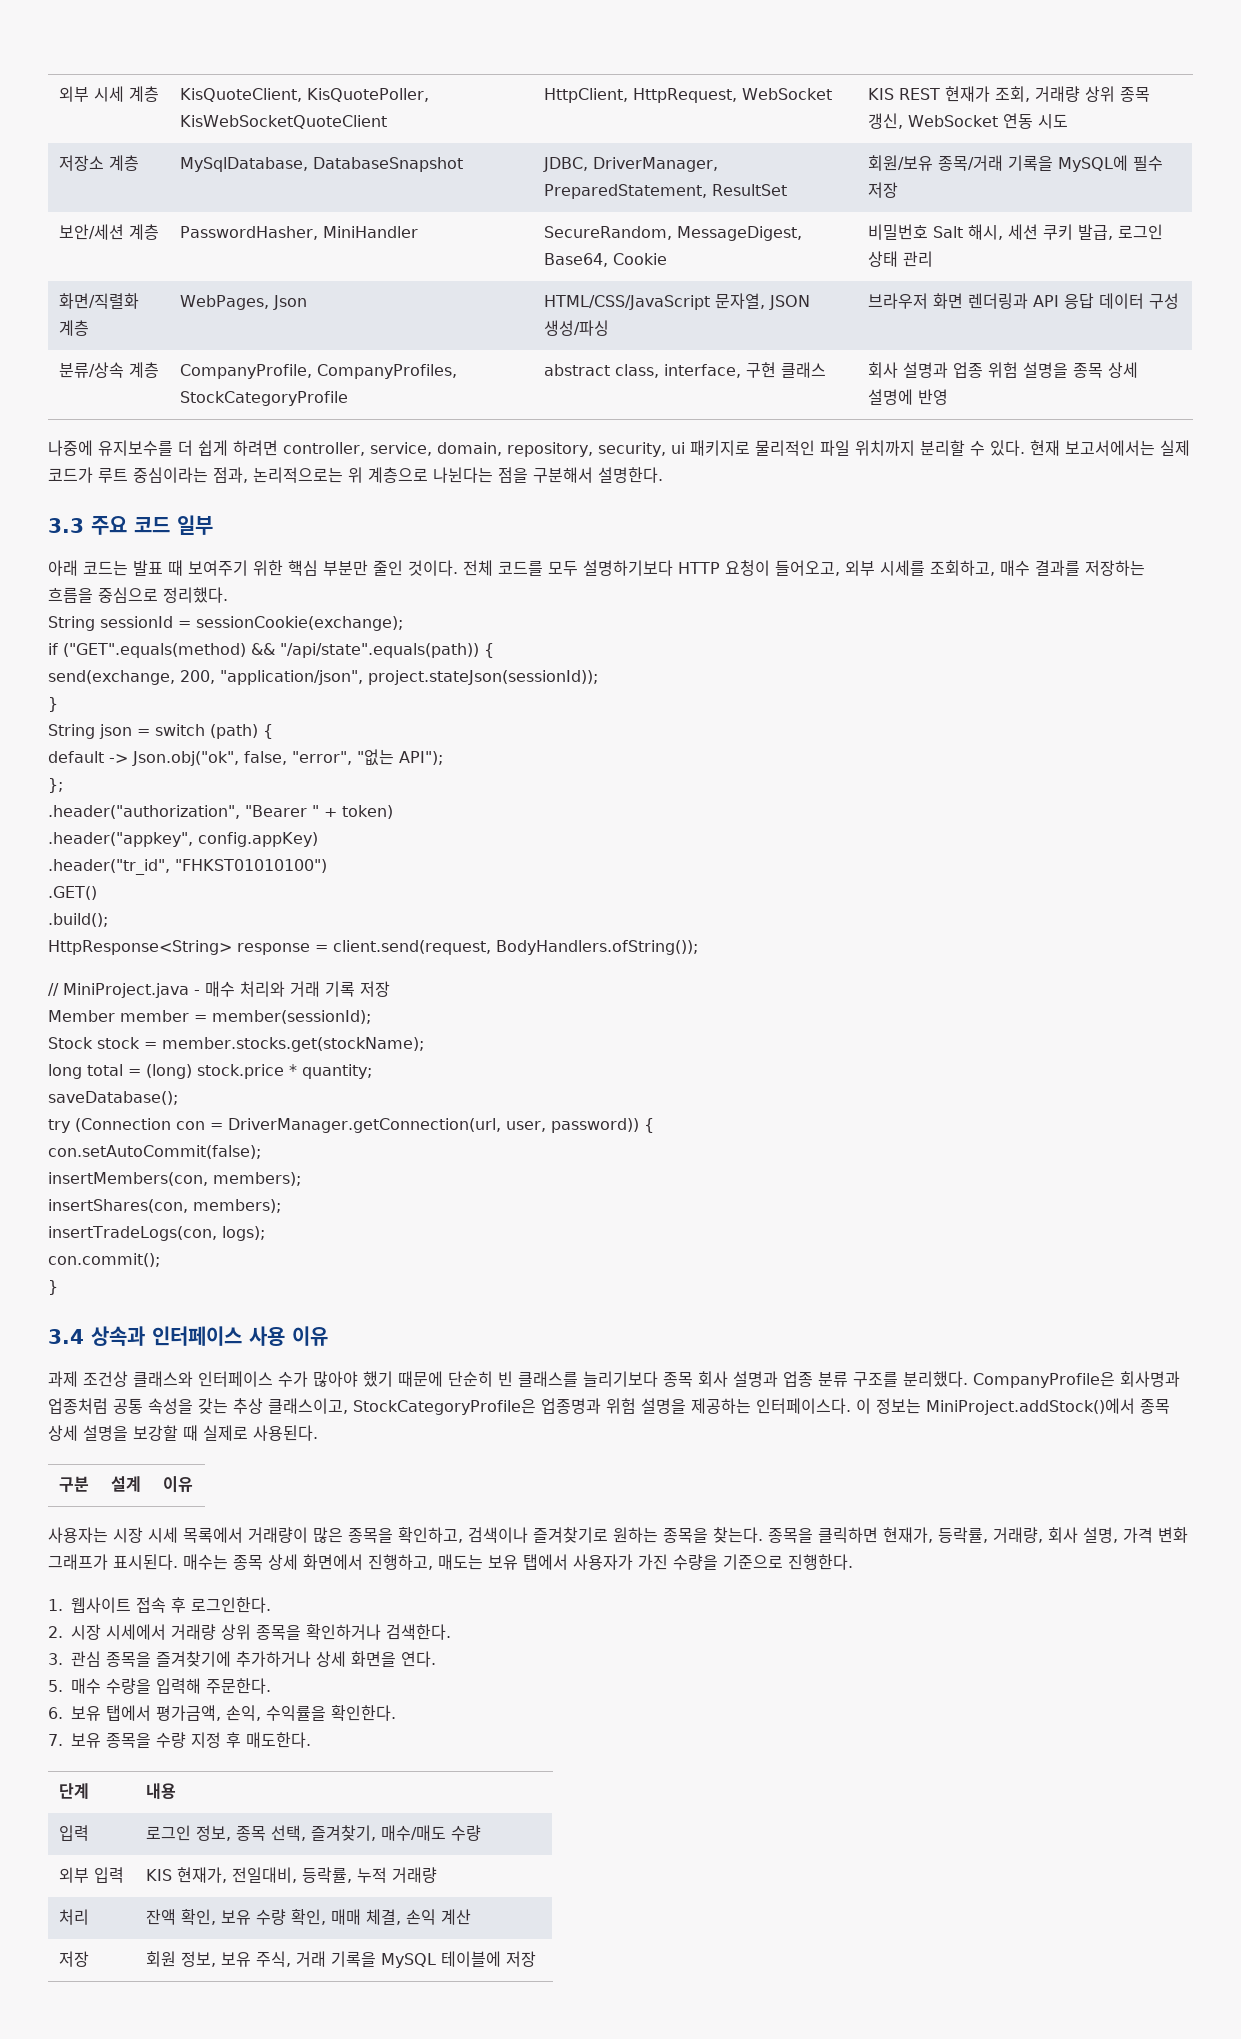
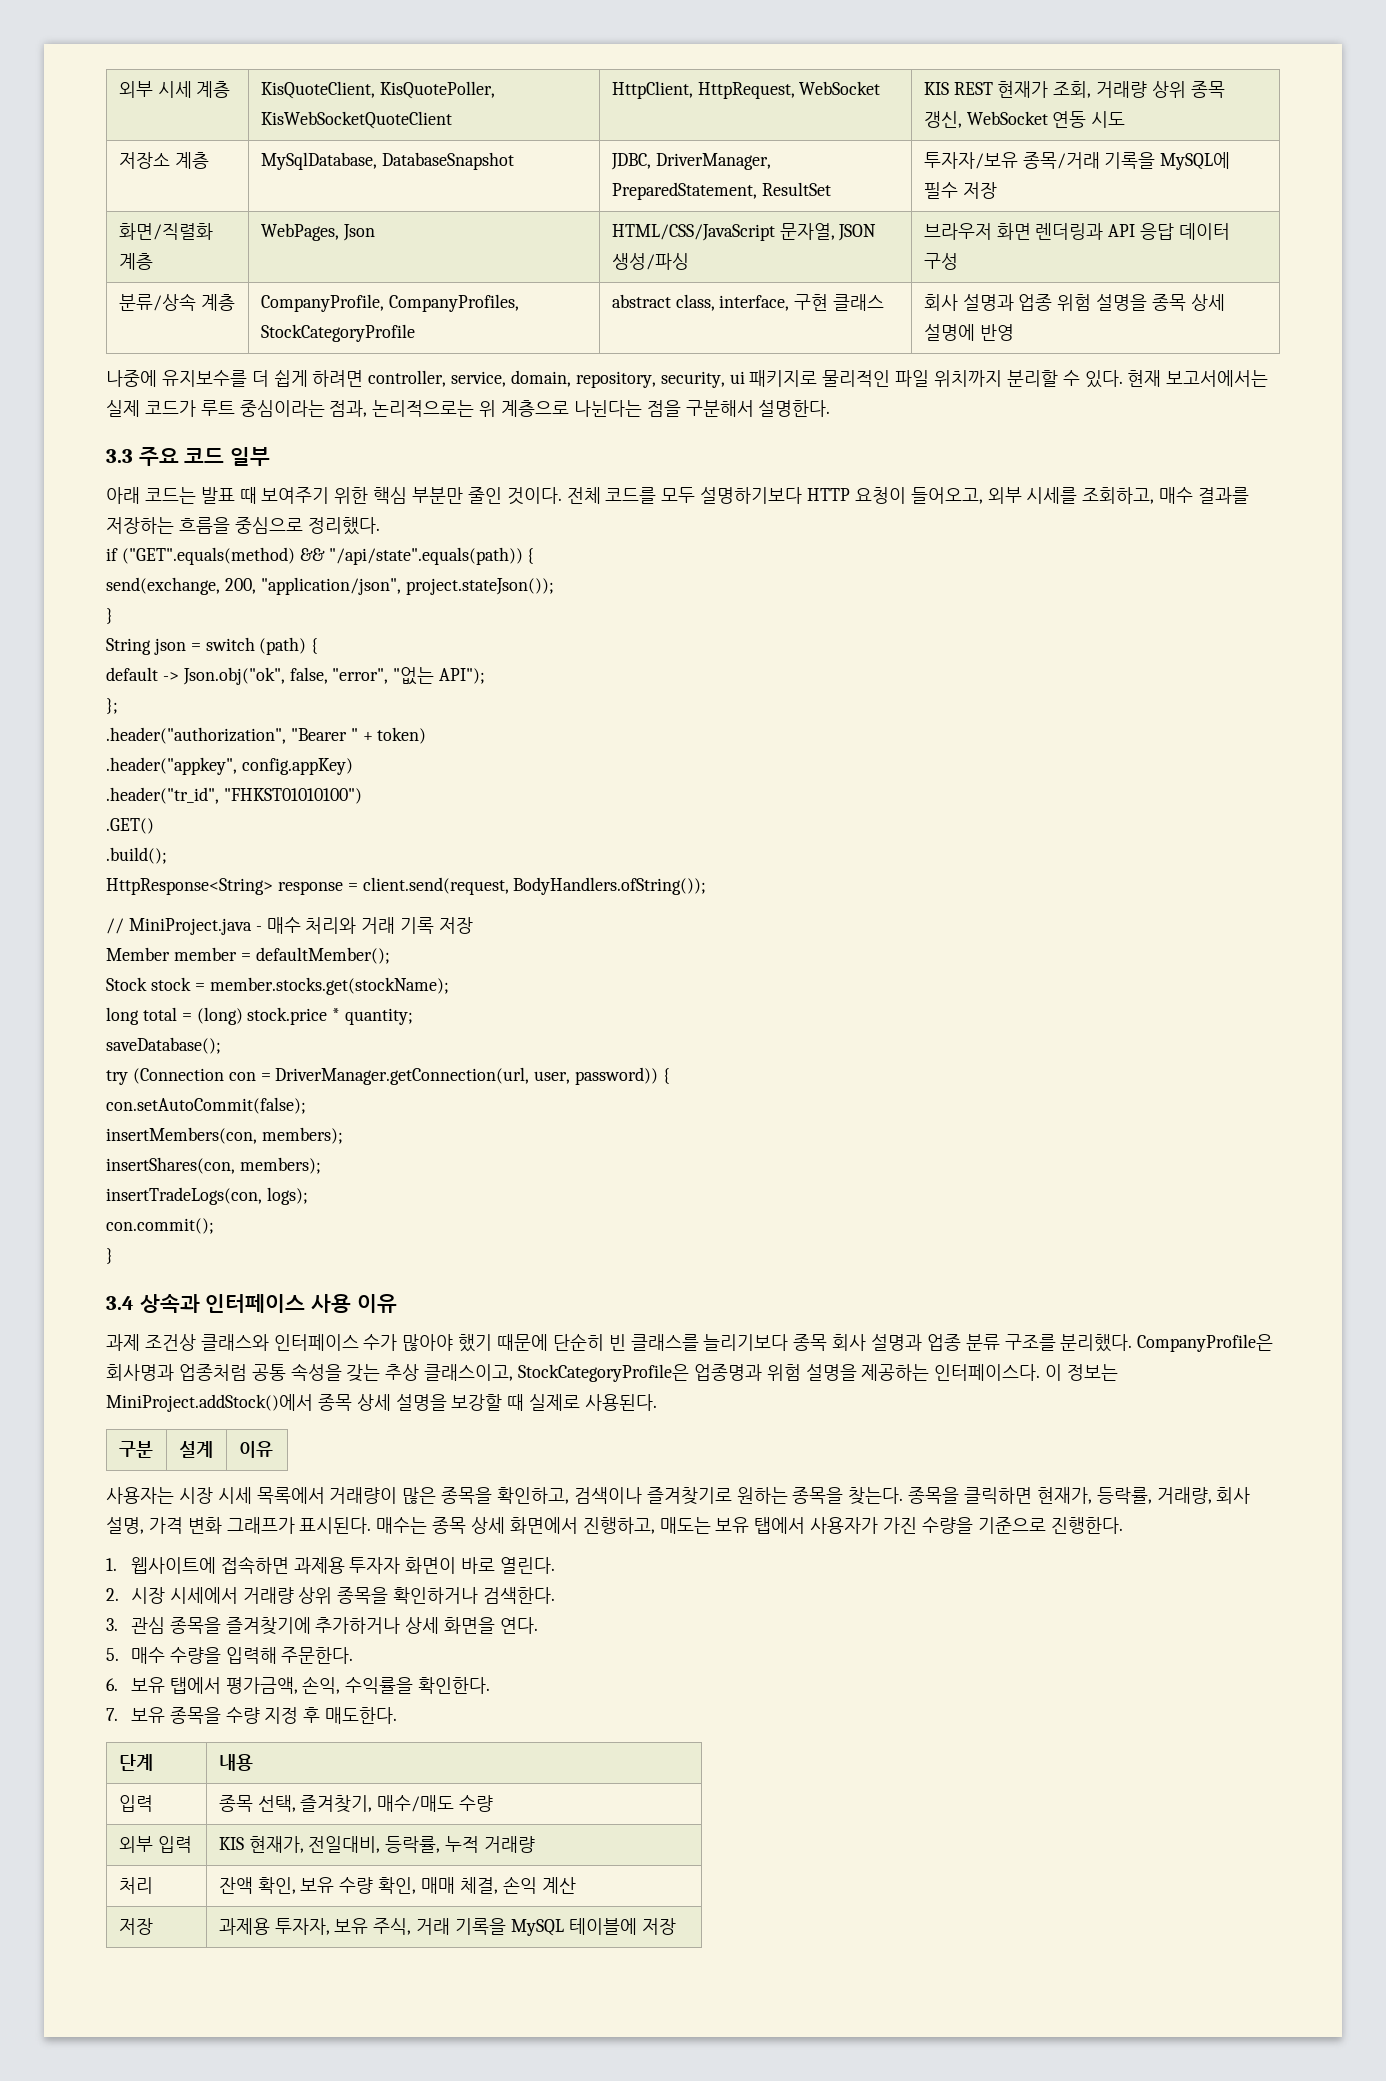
- 저장소 계층 | MySqlDatabase, DatabaseSnapshot | JDBC, DriverManager, PreparedStatement, ResultSet | 회원/보유 종목/거래 기록을 MySQL에 필수 저장
+ 저장소 계층 | MySqlDatabase, DatabaseSnapshot | JDBC, DriverManager, PreparedStatement, ResultSet | 투자자/보유 종목/거래 기록을 MySQL에 필수 저장
- 보안/세션 계층 | PasswordHasher, MiniHandler | SecureRandom, MessageDigest, Base64, Cookie | 비밀번호 Salt 해시, 세션 쿠키 발급, 로그인 상태 관리
- String sessionId = sessionCookie(exchange);
- send(exchange, 200, "application/json", project.stateJson(sessionId));
+ send(exchange, 200, "application/json", project.stateJson());
- Member member = member(sessionId);
+ Member member = defaultMember();
- 1. 웹사이트 접속 후 로그인한다.
+ 1. 웹사이트에 접속하면 과제용 투자자 화면이 바로 열린다.
- 입력 | 로그인 정보, 종목 선택, 즐겨찾기, 매수/매도 수량
+ 입력 | 종목 선택, 즐겨찾기, 매수/매도 수량
- 저장 | 회원 정보, 보유 주식, 거래 기록을 MySQL 테이블에 저장
+ 저장 | 과제용 투자자, 보유 주식, 거래 기록을 MySQL 테이블에 저장

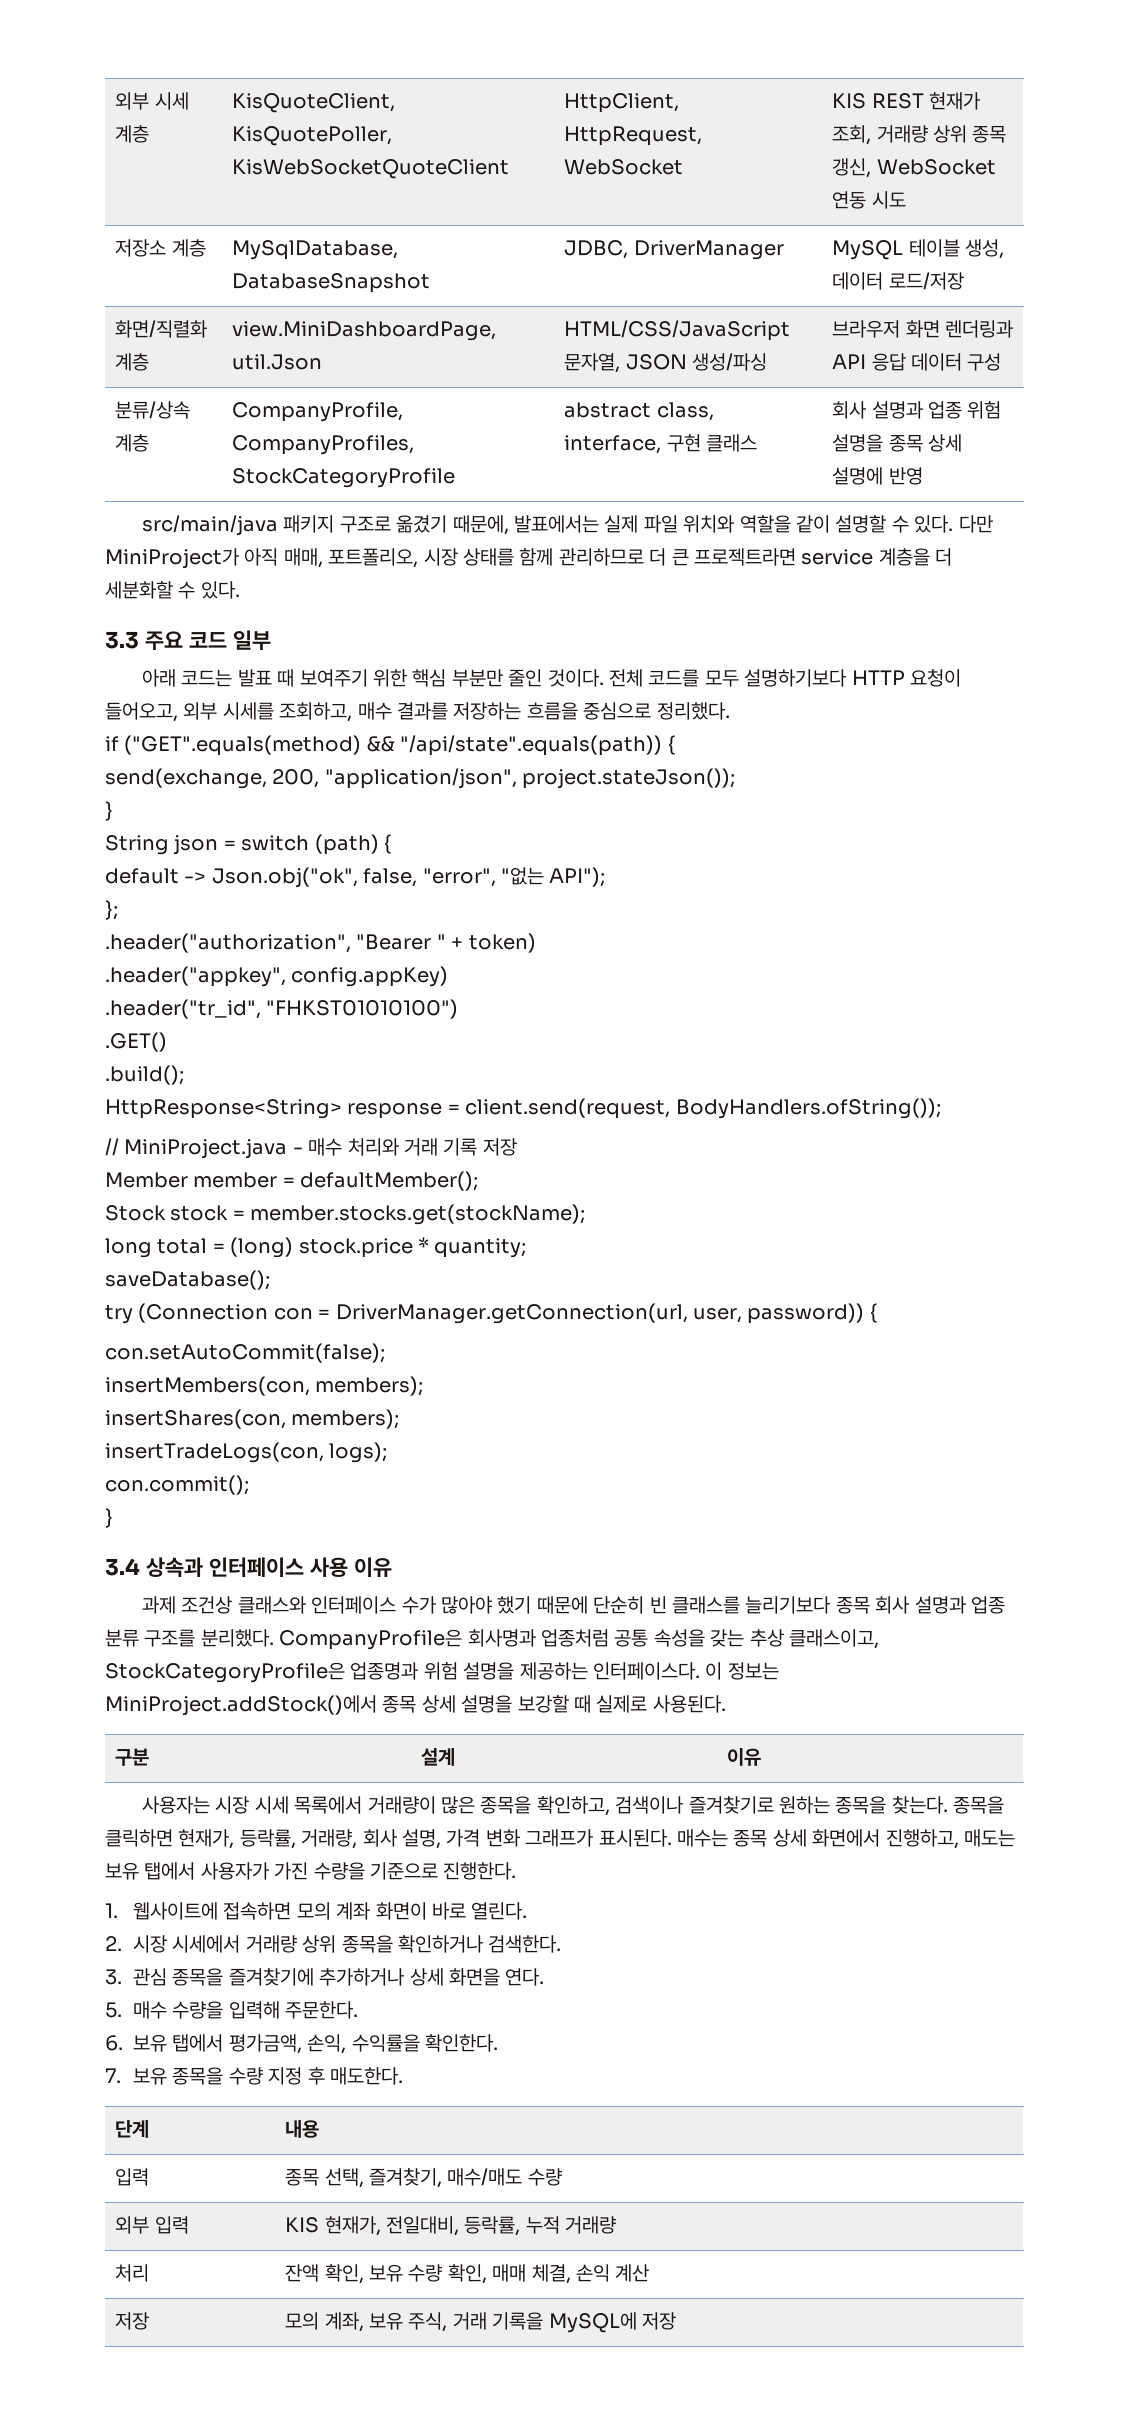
- 저장소 계층 | MySqlDatabase, DatabaseSnapshot | JDBC, DriverManager, PreparedStatement, ResultSet | 투자자/보유 종목/거래 기록을 MySQL에 필수 저장
+ 저장소 계층 | MySqlDatabase, DatabaseSnapshot | JDBC, DriverManager | MySQL 테이블 생성, 데이터 로드/저장
- 화면/직렬화 계층 | WebPages, Json | HTML/CSS/JavaScript 문자열, JSON 생성/파싱 | 브라우저 화면 렌더링과 API 응답 데이터 구성
+ 화면/직렬화 계층 | view.MiniDashboardPage, util.Json | HTML/CSS/JavaScript 문자열, JSON 생성/파싱 | 브라우저 화면 렌더링과 API 응답 데이터 구성
- 나중에 유지보수를 더 쉽게 하려면 controller, service, domain, repository, security, ui 패키지로 물리적인 파일 위치까지 분리할 수 있다. 현재 보고서에서는 실제 코드가 루트 중심이라는 점과, 논리적으로는 위 계층으로 나뉜다는 점을 구분해서 설명한다.
+ src/main/java 패키지 구조로 옮겼기 때문에, 발표에서는 실제 파일 위치와 역할을 같이 설명할 수 있다. 다만 MiniProject가 아직 매매, 포트폴리오, 시장 상태를 함께 관리하므로 더 큰 프로젝트라면 service 계층을 더 세분화할 수 있다.
- 1. 웹사이트에 접속하면 과제용 투자자 화면이 바로 열린다.
+ 1. 웹사이트에 접속하면 모의 계좌 화면이 바로 열린다.
- 저장 | 과제용 투자자, 보유 주식, 거래 기록을 MySQL 테이블에 저장
+ 저장 | 모의 계좌, 보유 주식, 거래 기록을 MySQL에 저장

